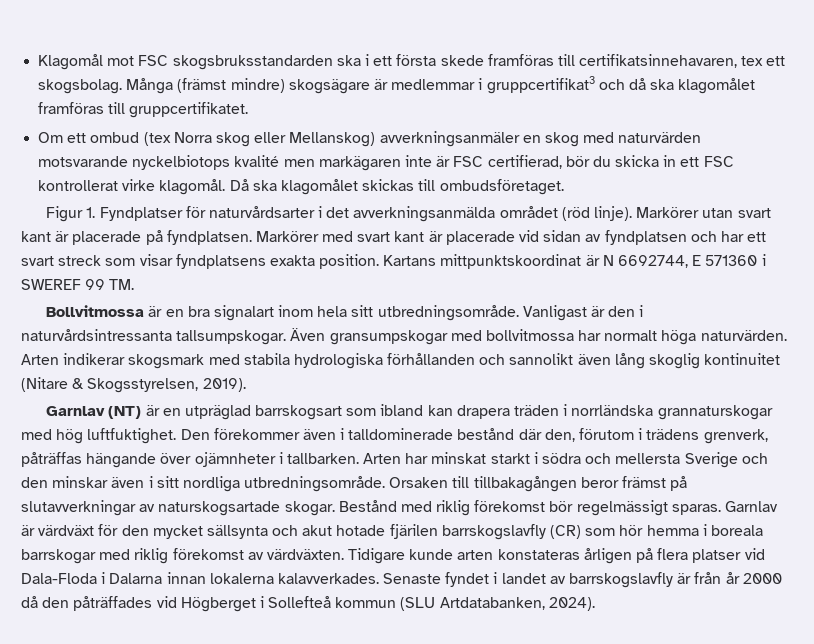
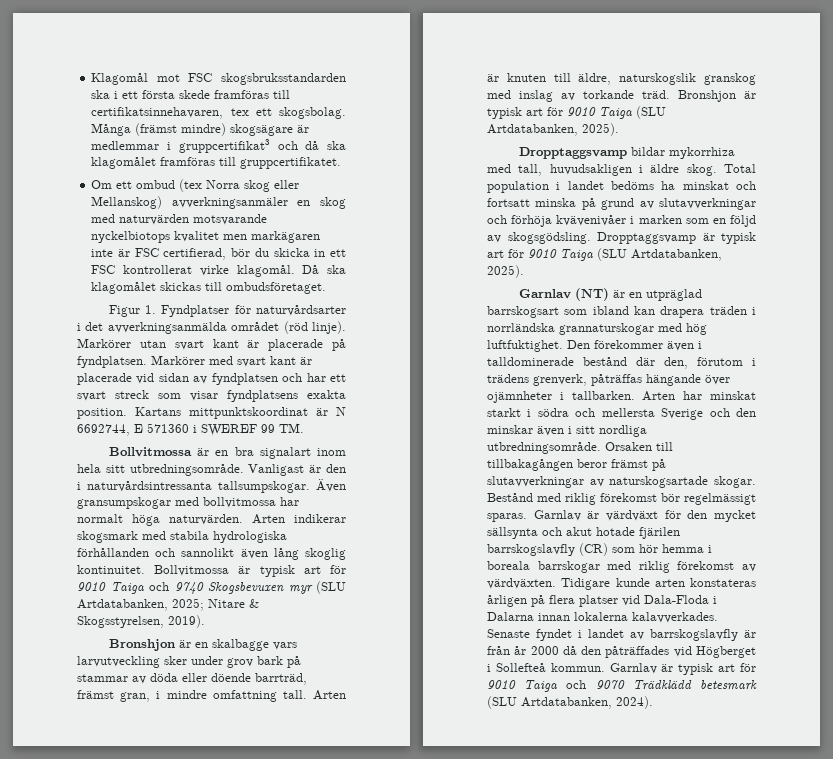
- Om ett ombud (tex Norra skog eller Mellanskog) avverkningsanmäler en skog med naturvärden motsvarande nyckelbiotops kvalité men markägaren inte är FSC certifierad, bör du skicka in ett FSC kontrollerat virke klagomål.
+ Om ett ombud (tex Norra skog eller Mellanskog) avverkningsanmäler en skog med naturvärden motsvarande nyckelbiotops kvalitet men markägaren inte är FSC certifierad, bör du skicka in ett FSC kontrollerat virke klagomål.
- Arten indikerar skogsmark med stabila hydrologiska förhållanden och sannolikt även lång skoglig kontinuitet (Nitare & Skogsstyrelsen, 2019).
+ Arten indikerar skogsmark med stabila hydrologiska förhållanden och sannolikt även lång skoglig kontinuitet. Bollvitmossa är typisk art för 9010 Taiga och 9740 Skogsbevuxen myr (SLU Artdatabanken, 2025; Nitare & Skogsstyrelsen, 2019).
+ Bronshjon är en skalbagge vars larvutveckling sker under grov bark på stammar av döda eller döende barrträd, främst gran, i mindre omfattning tall. Arten är knuten till äldre, naturskogslik granskog med inslag av torkande träd. Bronshjon är typisk art för 9010 Taiga (SLU Artdatabanken, 2025).
+ Dropptaggsvamp bildar mykorrhiza med tall, huvudsakligen i äldre skog. Total population i landet bedöms ha minskat och fortsatt minska på grund av slutavverkningar och förhöja kvävenivåer i marken som en följd av skogsgödsling. Dropptaggsvamp är typisk art för 9010 Taiga (SLU Artdatabanken, 2025).
- Senaste fyndet i landet av barrskogslavfly är från år 2000 då den påträffades vid Högberget i Sollefteå kommun (SLU Artdatabanken, 2024).
+ Senaste fyndet i landet av barrskogslavfly är från år 2000 då den påträffades vid Högberget i Sollefteå kommun. Garnlav är typisk art för 9010 Taiga och 9070 Trädklädd betesmark (SLU Artdatabanken, 2024).

